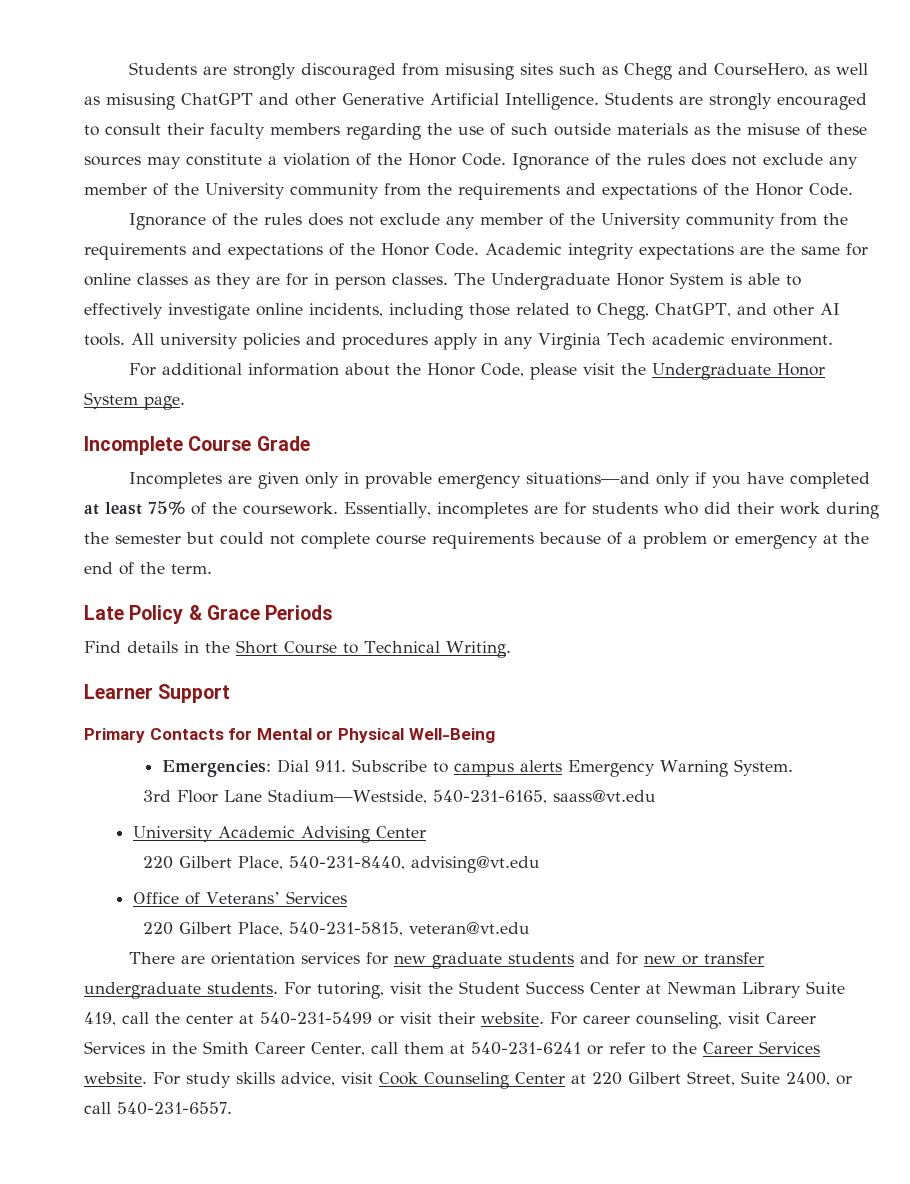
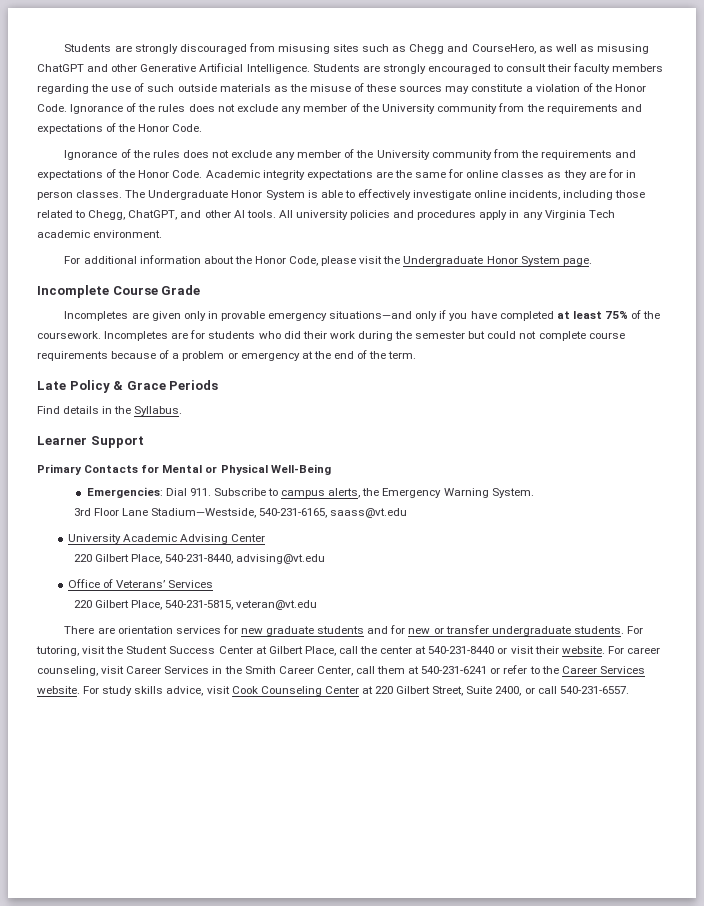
- Essentially, incompletes are for students who did their work during the semester but could not complete course requirements because of a problem or emergency at the end of the term.
+ Incompletes are for students who did their work during the semester but could not complete course requirements because of a problem or emergency at the end of the term.
- Find details in the Short Course to Technical Writing.
+ Find details in the Syllabus.
- Emergencies: Dial 911. Subscribe to campus alerts Emergency Warning System.
+ Emergencies: Dial 911. Subscribe to campus alerts, the Emergency Warning System.
- For tutoring, visit the Student Success Center at Newman Library Suite 419, call the center at 540-231-5499 or visit their website.
+ For tutoring, visit the Student Success Center at Gilbert Place, call the center at 540-231-8440 or visit their website.

